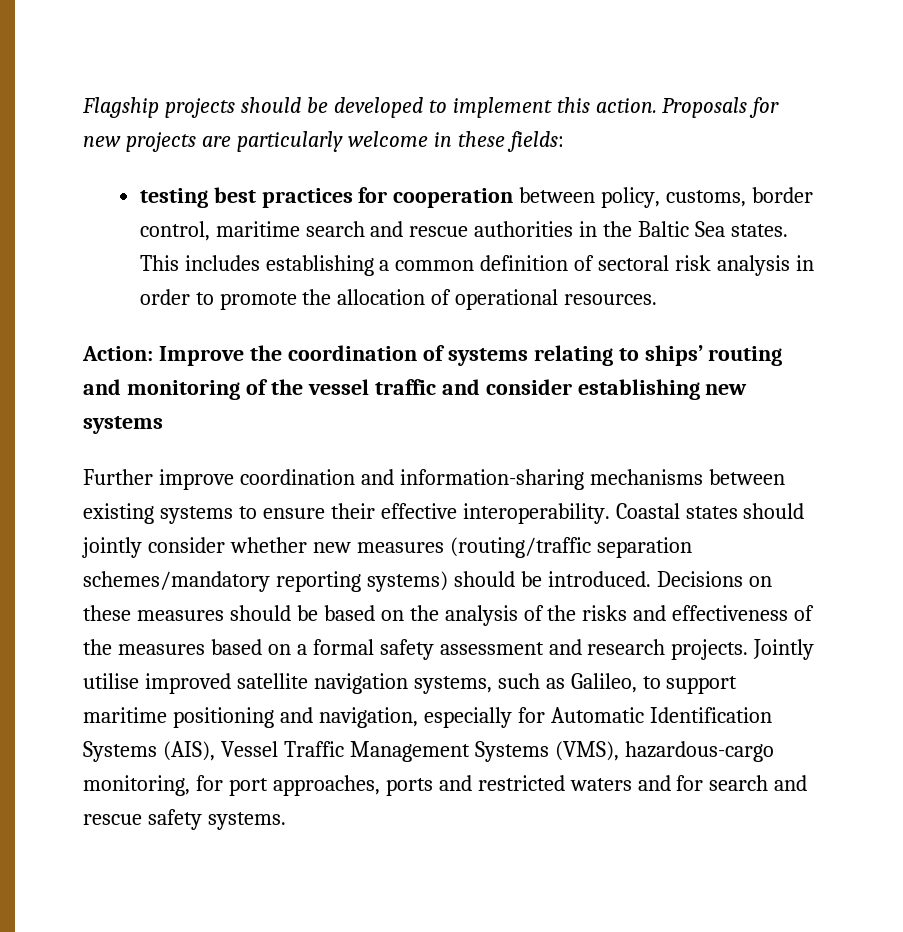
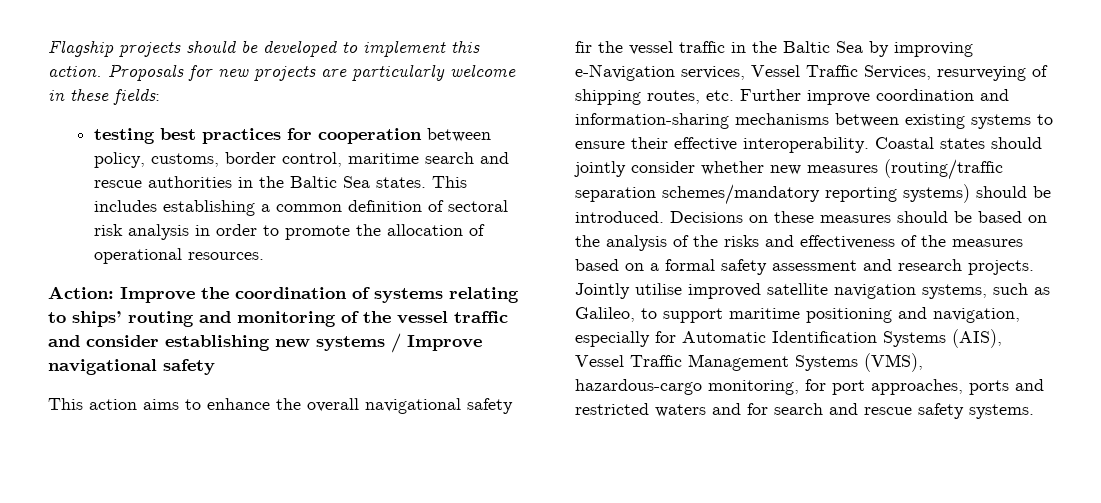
- Action: Improve the coordination of systems relating to ships’ routing and monitoring of the vessel traffic and consider establishing new systems
- Further improve coordination and information-sharing mechanisms between existing systems to ensure their effective interoperability.
+ Action: Improve the coordination of systems relating to ships’ routing and monitoring of the vessel traffic and consider establishing new systems / Improve navigational safety
+ This action aims to enhance the overall navigational safety fir the vessel traffic in the Baltic Sea by improving e-Navigation services, Vessel Traffic Services, resurveying of shipping routes, etc. Further improve coordination and information-sharing mechanisms between existing systems to ensure their effective interoperability.

